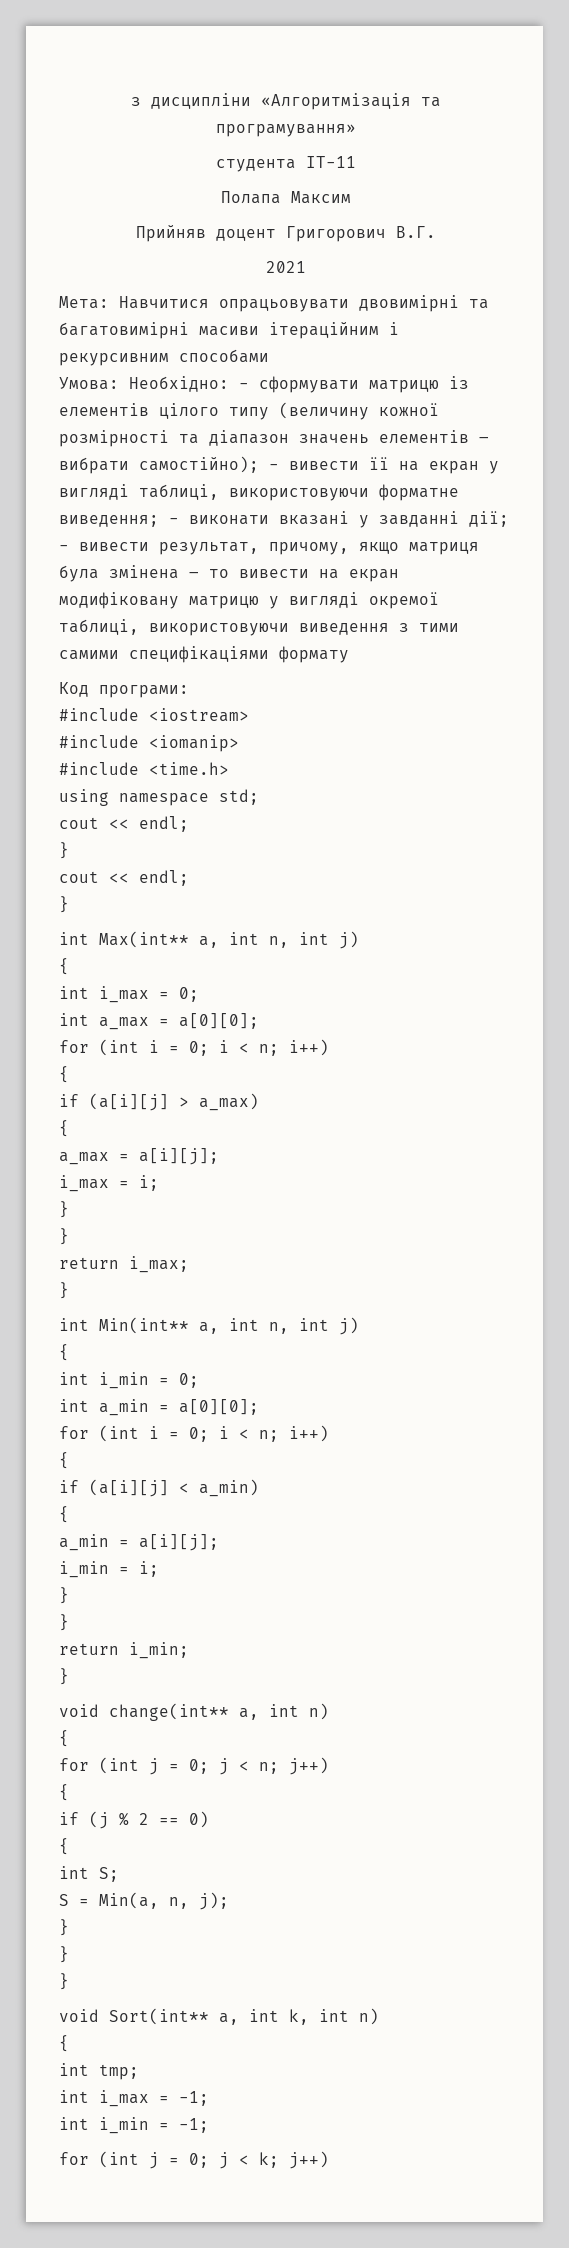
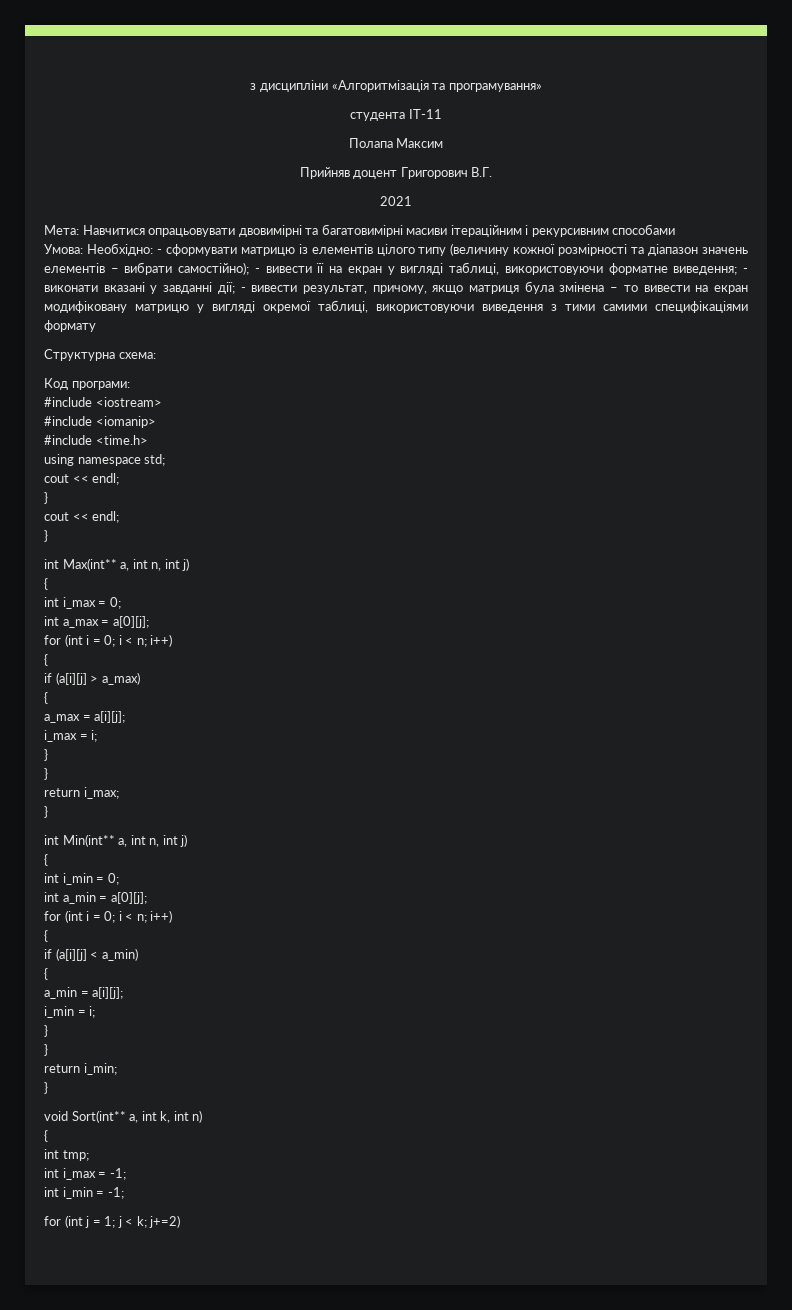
+ Структурна схема:
- int a_max = a[0][0];
+ int a_max = a[0][j];
- int a_min = a[0][0];
+ int a_min = a[0][j];
- void change(int** a, int n)
- {
- for (int j = 0; j < n; j++)
- {
- if (j % 2 == 0)
- {
- int S;
- S = Min(a, n, j);
- }
- }
- }
- for (int j = 0; j < k; j++)
+ for (int j = 1; j < k; j+=2)

